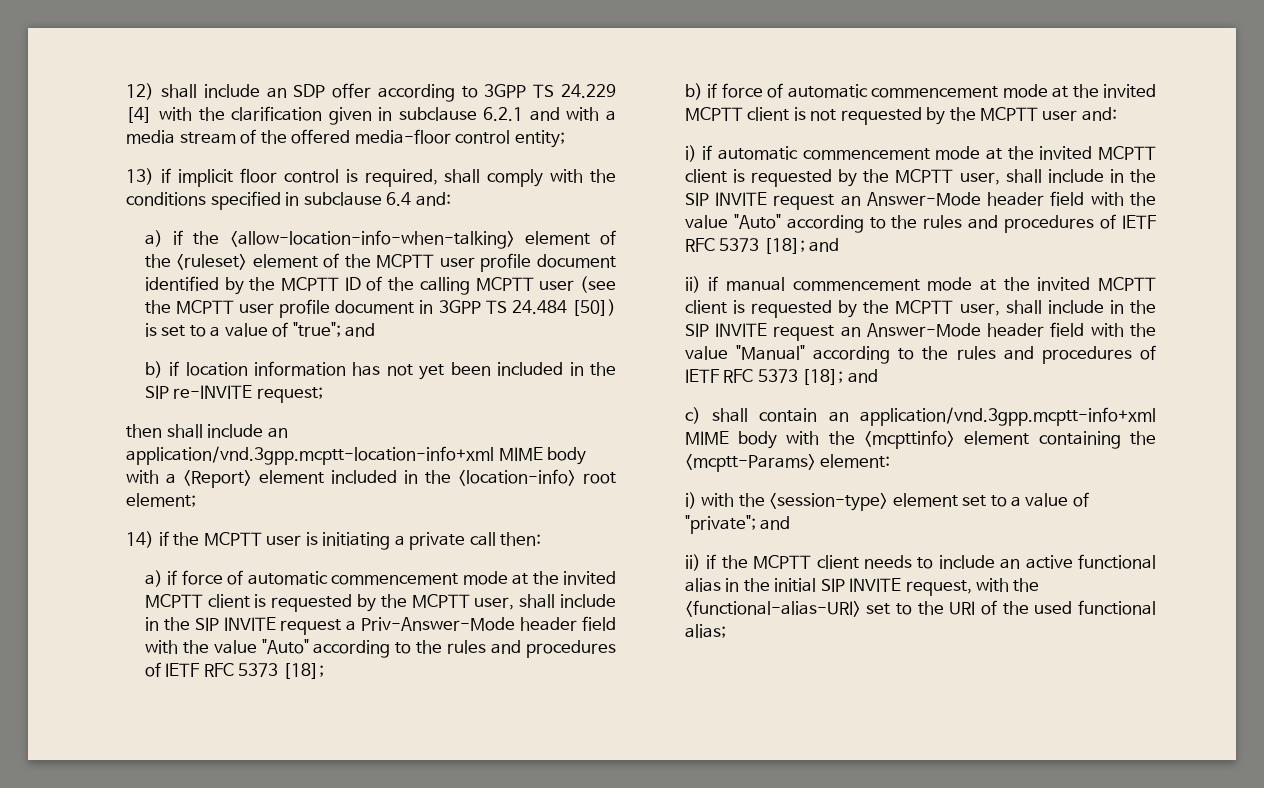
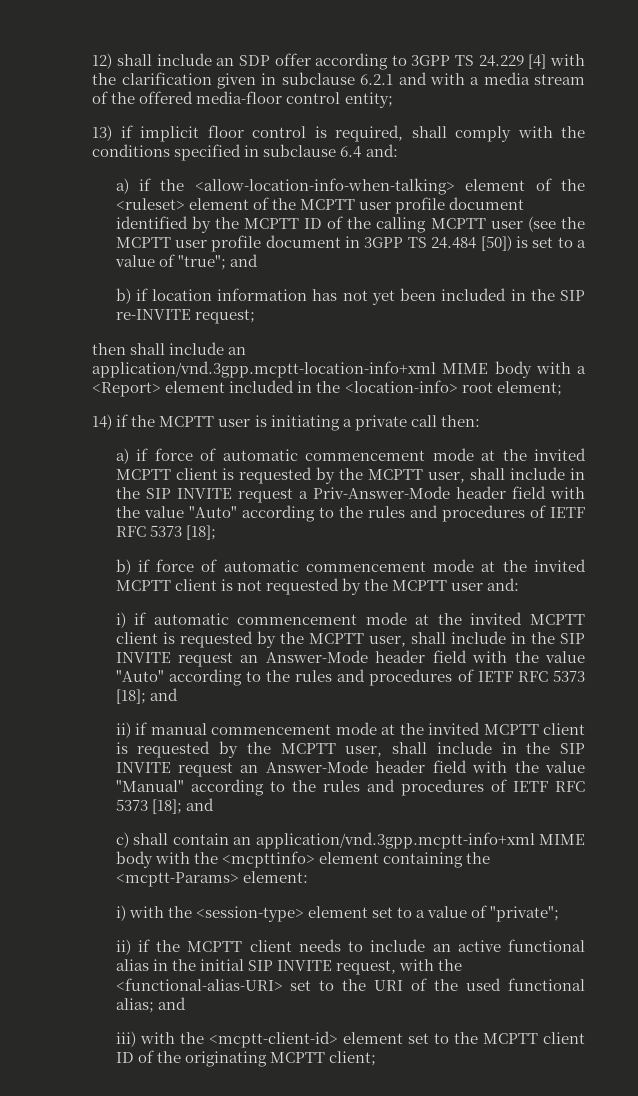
- i) with the <session-type> element set to a value of "private"; and
+ i) with the <session-type> element set to a value of "private";
- ii) if the MCPTT client needs to include an active functional alias in the initial SIP INVITE request, with the <functional-alias-URI> set to the URI of the used functional alias;
+ ii) if the MCPTT client needs to include an active functional alias in the initial SIP INVITE request, with the <functional-alias-URI> set to the URI of the used functional alias; and
+ iii) with the <mcptt-client-id> element set to the MCPTT client ID of the originating MCPTT client;

